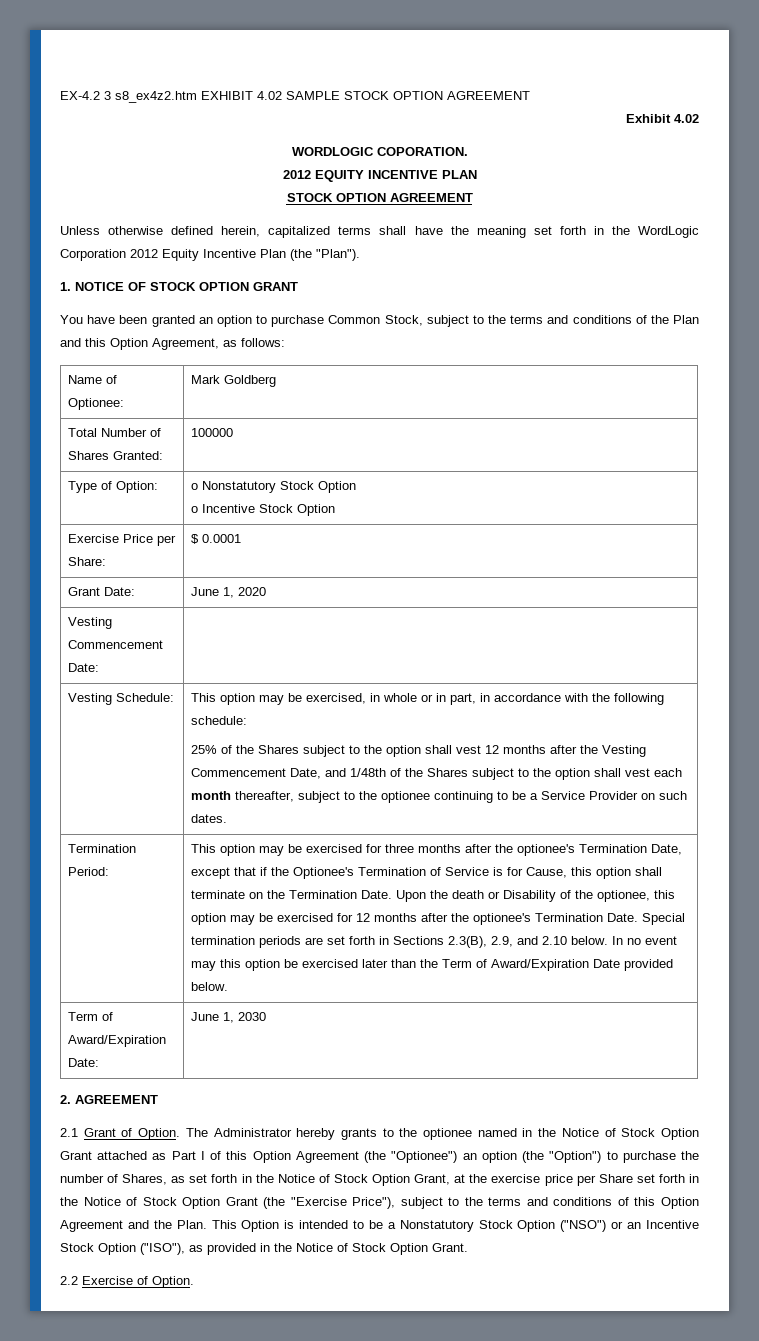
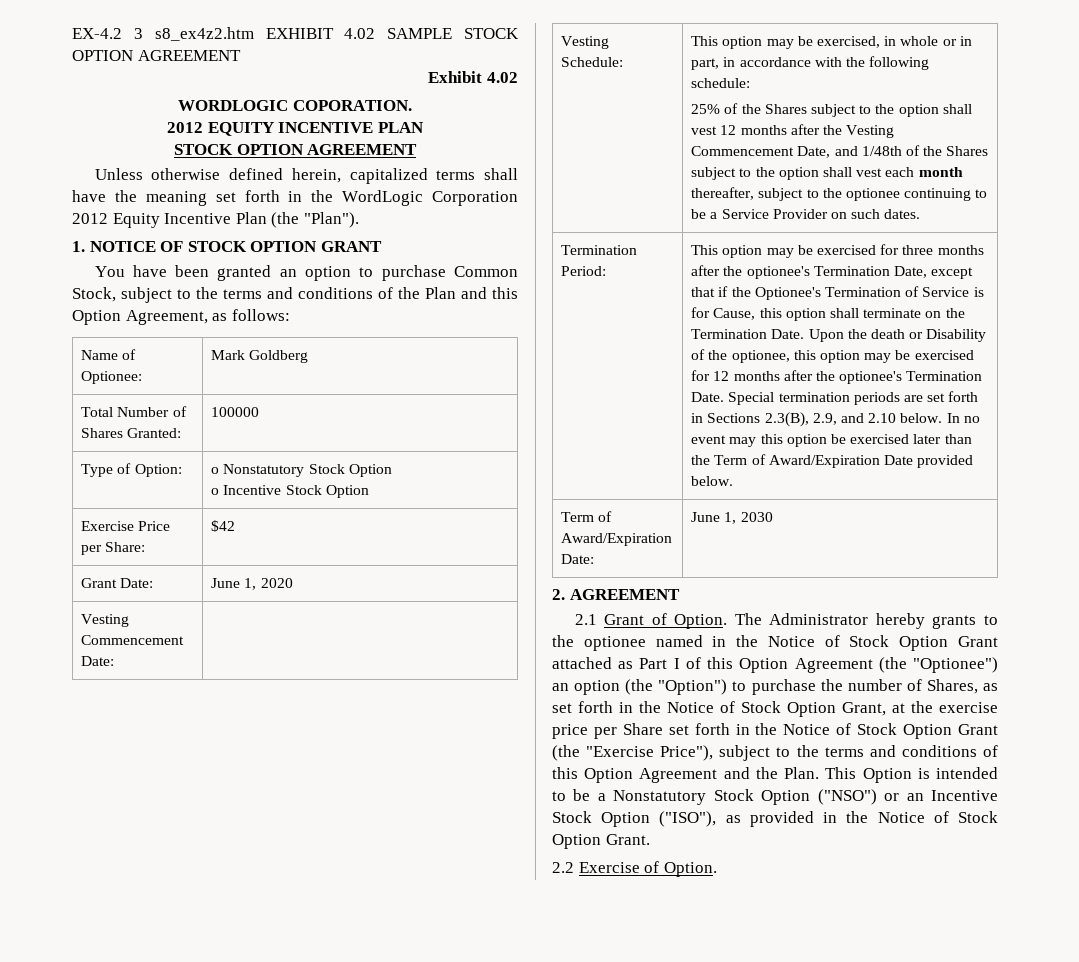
- Exercise Price per Share: | $ 0.0001
+ Exercise Price per Share: | $42

